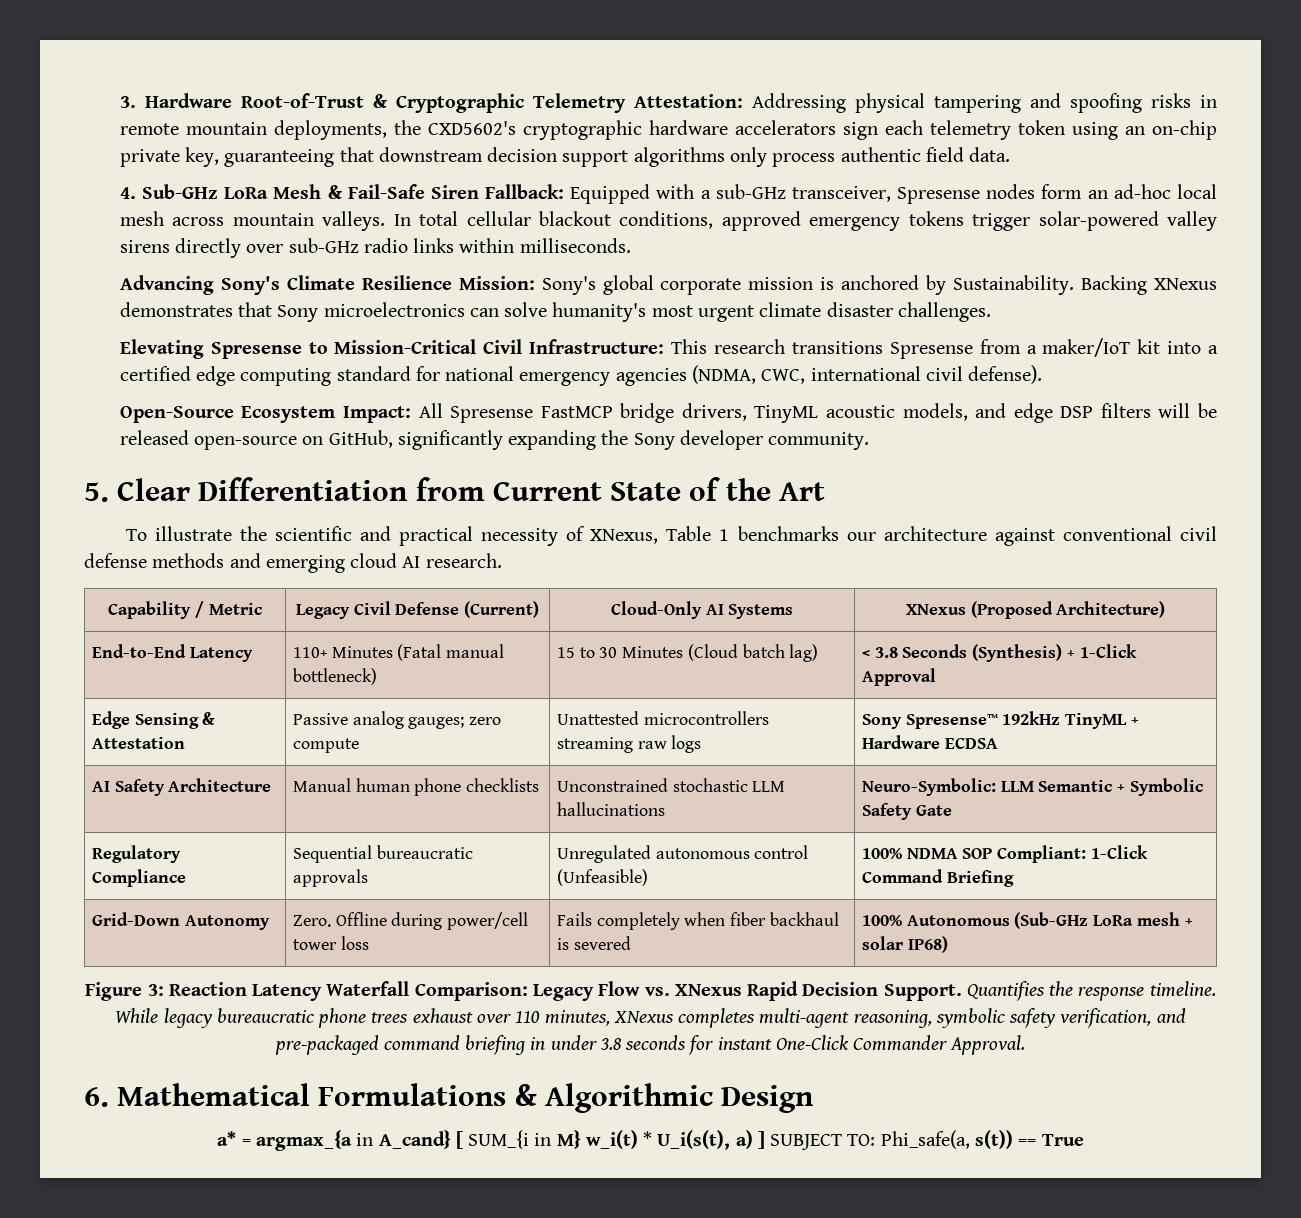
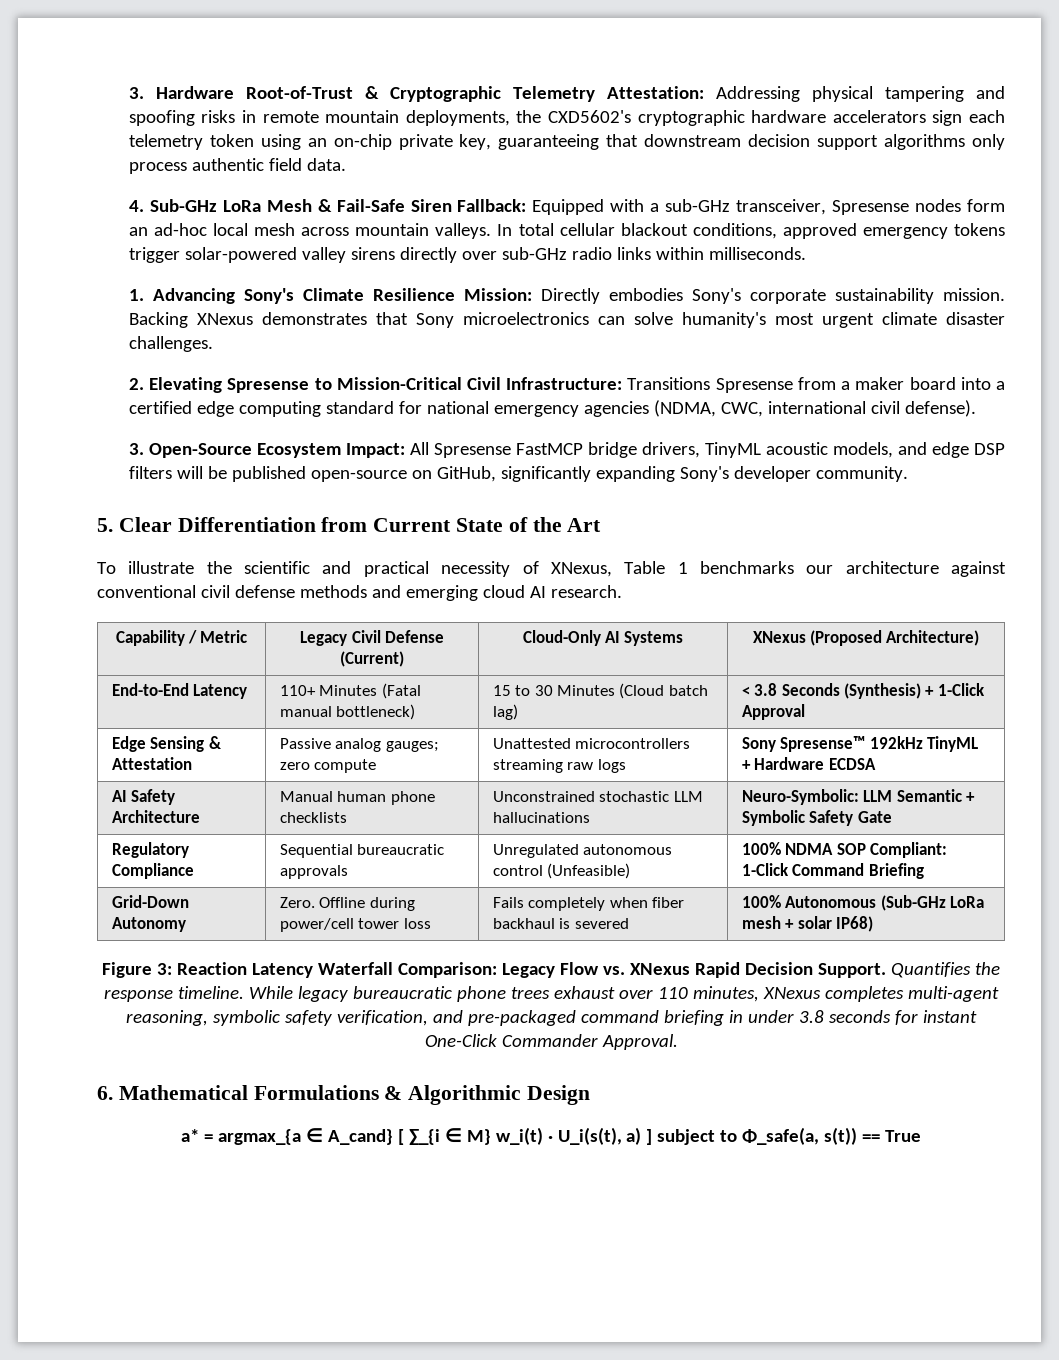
- Advancing Sony's Climate Resilience Mission: Sony's global corporate mission is anchored by Sustainability.
+ 1. Advancing Sony's Climate Resilience Mission: Directly embodies Sony's corporate sustainability mission.
- Elevating Spresense to Mission-Critical Civil Infrastructure: This research transitions Spresense from a maker/IoT kit into a certified edge computing standard for national emergency agencies (NDMA, CWC, international civil defense).
+ 2. Elevating Spresense to Mission-Critical Civil Infrastructure: Transitions Spresense from a maker board into a certified edge computing standard for national emergency agencies (NDMA, CWC, international civil defense).
- Open-Source Ecosystem Impact: All Spresense FastMCP bridge drivers, TinyML acoustic models, and edge DSP filters will be released open-source on GitHub, significantly expanding the Sony developer community.
+ 3. Open-Source Ecosystem Impact: All Spresense FastMCP bridge drivers, TinyML acoustic models, and edge DSP filters will be published open-source on GitHub, significantly expanding Sony's developer community.
- a* = argmax_{a in A_cand} [ SUM_{i in M} w_i(t) * U_i(s(t), a) ] SUBJECT TO: Phi_safe(a, s(t)) == True
+ a* = argmax_{a ∈ A_cand} [ ∑_{i ∈ M} w_i(t) · U_i(s(t), a) ] subject to Φ_safe(a, s(t)) == True

